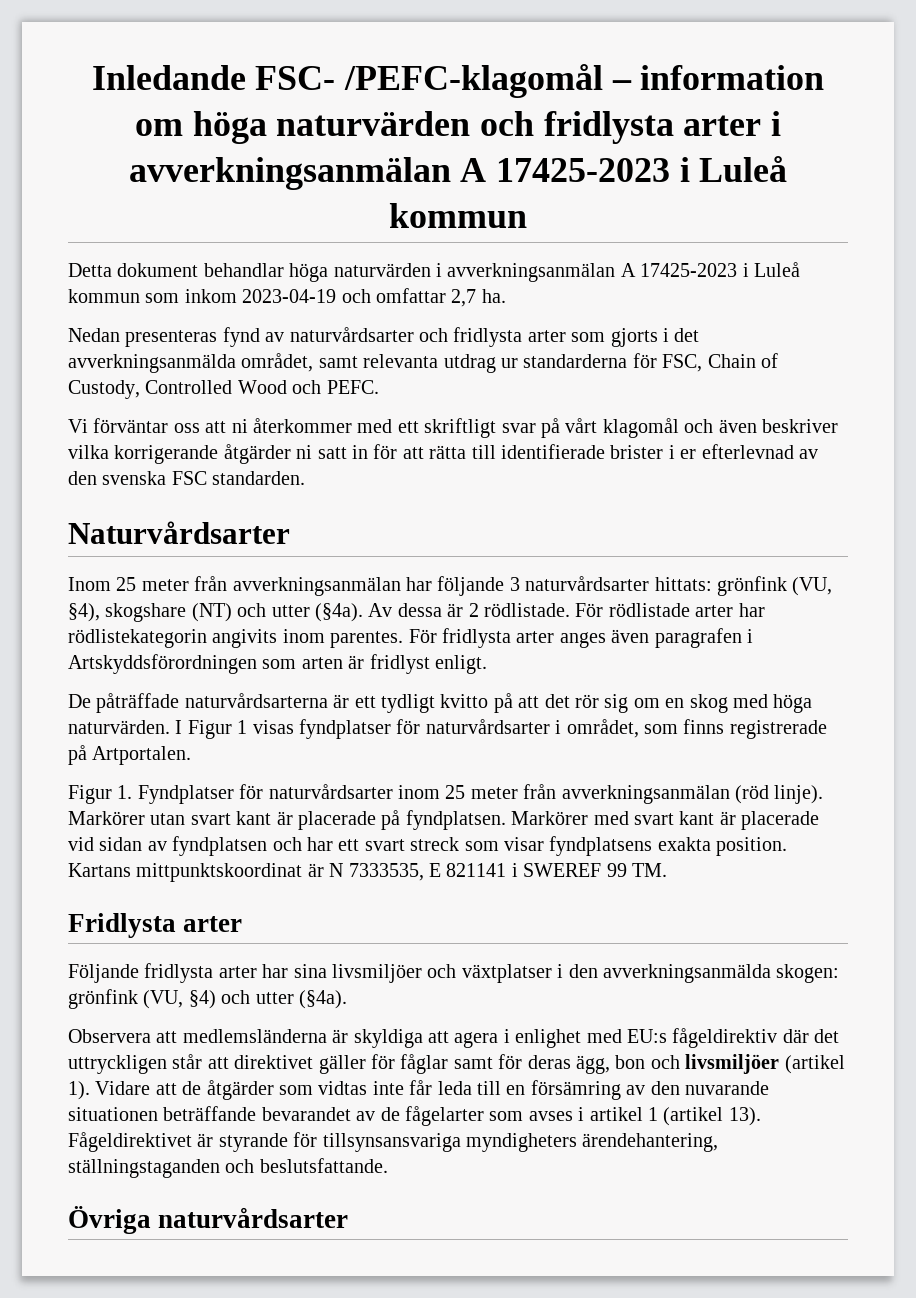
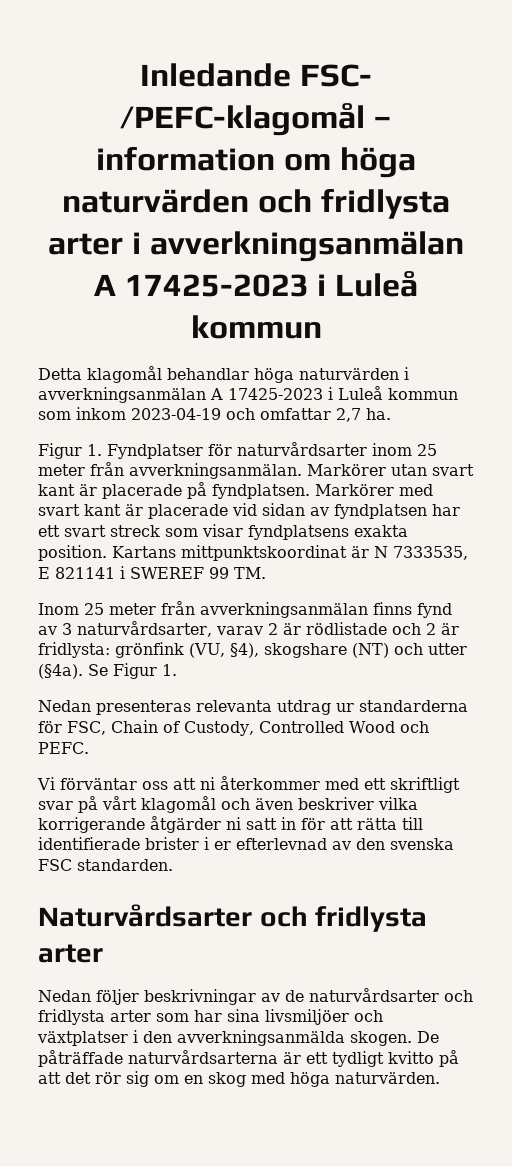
- Detta dokument behandlar höga naturvärden i avverkningsanmälan A 17425-2023 i Luleå kommun som inkom 2023-04-19 och omfattar 2,7 ha.
+ Detta klagomål behandlar höga naturvärden i avverkningsanmälan A 17425-2023 i Luleå kommun som inkom 2023-04-19 och omfattar 2,7 ha.
- Nedan presenteras fynd av naturvårdsarter och fridlysta arter som gjorts i det avverkningsanmälda området, samt relevanta utdrag ur standarderna för FSC, Chain of Custody, Controlled Wood och PEFC.
+ Figur 1. Fyndplatser för naturvårdsarter inom 25 meter från avverkningsanmälan. Markörer utan svart kant är placerade på fyndplatsen. Markörer med svart kant är placerade vid sidan av fyndplatsen har ett svart streck som visar fyndplatsens exakta position. Kartans mittpunktskoordinat är N 7333535, E 821141 i SWEREF 99 TM.
+ Inom 25 meter från avverkningsanmälan finns fynd av 3 naturvårdsarter, varav 2 är rödlistade och 2 är fridlysta: grönfink (VU, §4), skogshare (NT) och utter (§4a). Se Figur 1.
+ Nedan presenteras relevanta utdrag ur standarderna för FSC, Chain of Custody, Controlled Wood och PEFC.
- Naturvårdsarter
- Inom 25 meter från avverkningsanmälan har följande 3 naturvårdsarter hittats: grönfink (VU, §4), skogshare (NT) och utter (§4a). Av dessa är 2 rödlistade. För rödlistade arter har rödlistekategorin angivits inom parentes. För fridlysta arter anges även paragrafen i Artskyddsförordningen som arten är fridlyst enligt.
- De påträffade naturvårdsarterna är ett tydligt kvitto på att det rör sig om en skog med höga naturvärden. I Figur 1 visas fyndplatser för naturvårdsarter i området, som finns registrerade på Artportalen.
- Figur 1. Fyndplatser för naturvårdsarter inom 25 meter från avverkningsanmälan (röd linje). Markörer utan svart kant är placerade på fyndplatsen. Markörer med svart kant är placerade vid sidan av fyndplatsen och har ett svart streck som visar fyndplatsens exakta position. Kartans mittpunktskoordinat är N 7333535, E 821141 i SWEREF 99 TM.
- Fridlysta arter
- Följande fridlysta arter har sina livsmiljöer och växtplatser i den avverkningsanmälda skogen: grönfink (VU, §4) och utter (§4a).
- Observera att medlemsländerna är skyldiga att agera i enlighet med EU:s fågeldirektiv där det uttryckligen står att direktivet gäller för fåglar samt för deras ägg, bon och livsmiljöer (artikel 1). Vidare att de åtgärder som vidtas inte får leda till en försämring av den nuvarande situationen beträffande bevarandet av de fågelarter som avses i artikel 1 (artikel 13). Fågeldirektivet är styrande för tillsynsansvariga myndigheters ärendehantering, ställningstaganden och beslutsfattande.
- Övriga naturvårdsarter
+ Naturvårdsarter och fridlysta arter
+ Nedan följer beskrivningar av de naturvårdsarter och fridlysta arter som har sina livsmiljöer och växtplatser i den avverkningsanmälda skogen. De påträffade naturvårdsarterna är ett tydligt kvitto på att det rör sig om en skog med höga naturvärden.

